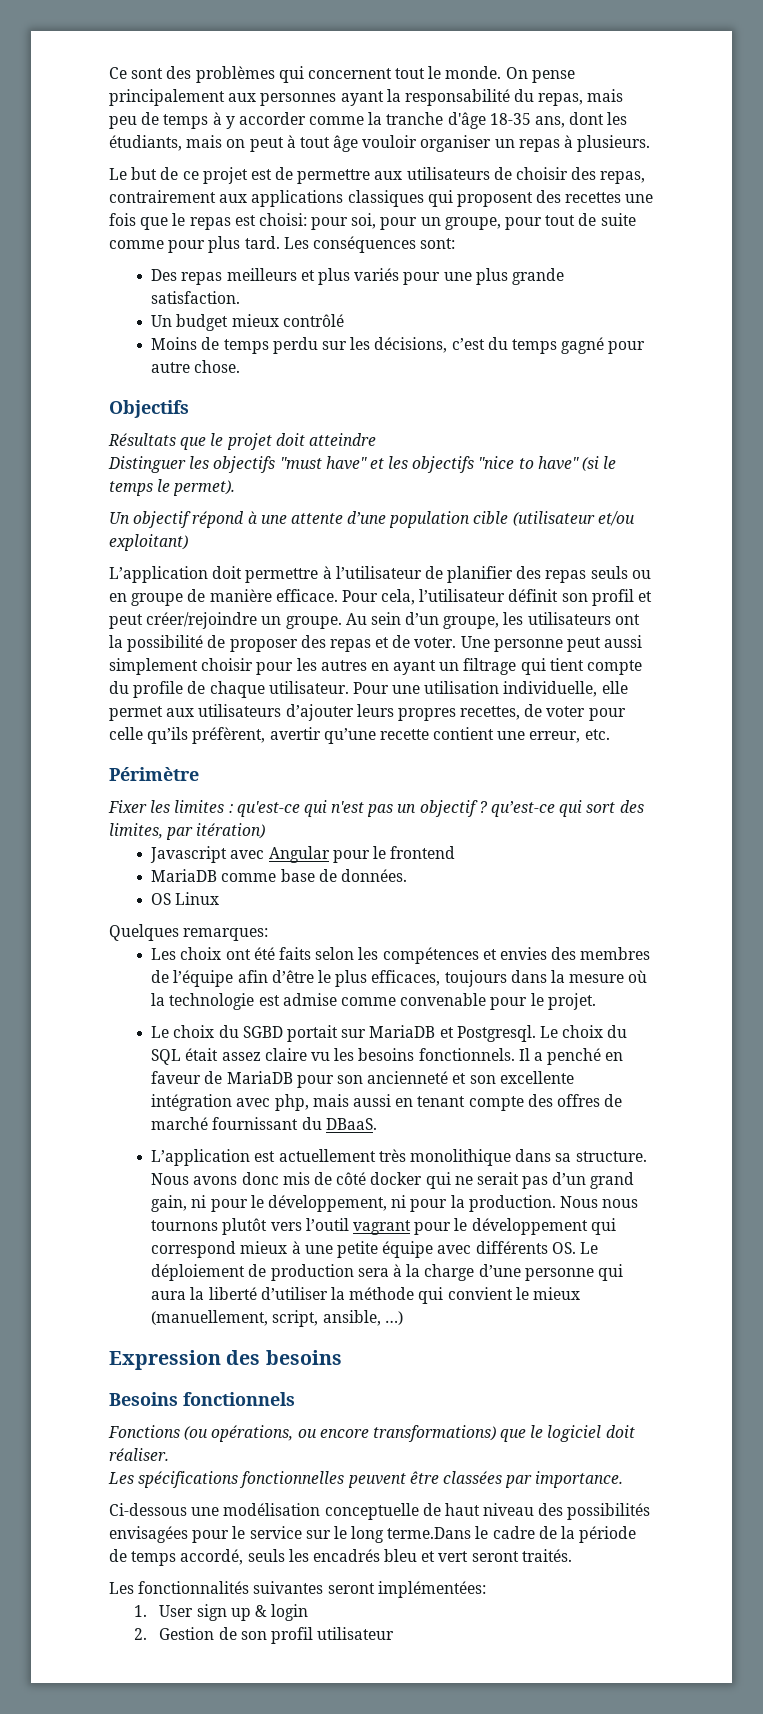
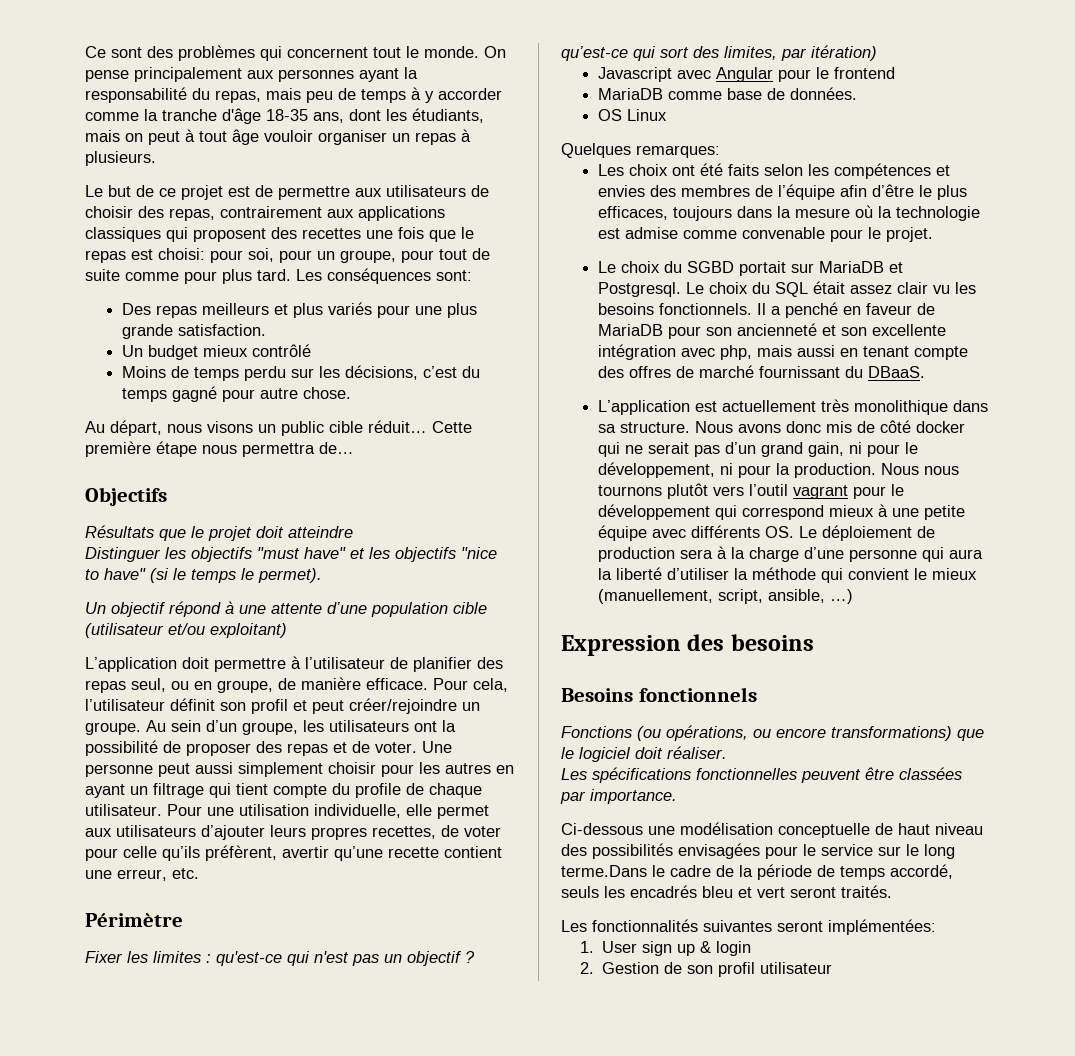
+ Au départ, nous visons un public cible réduit… Cette première étape nous permettra de…
- L’application doit permettre à l’utilisateur de planifier des repas seuls ou en groupe de manière efficace.
+ L’application doit permettre à l’utilisateur de planifier des repas seul, ou en groupe, de manière efficace.
- Le choix du SQL était assez claire vu les besoins fonctionnels.
+ Le choix du SQL était assez clair vu les besoins fonctionnels.

